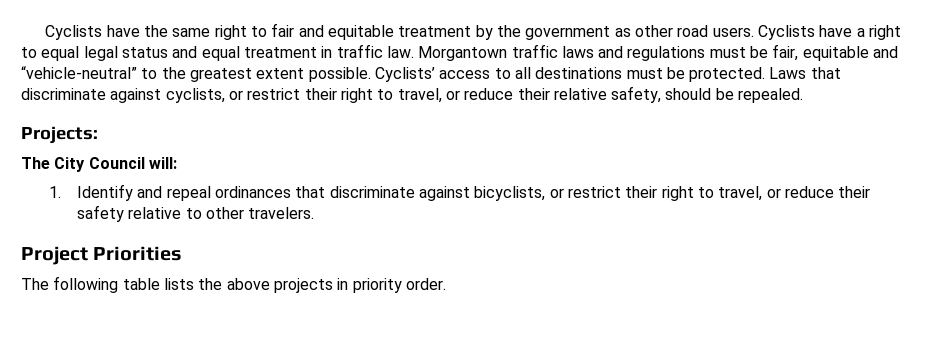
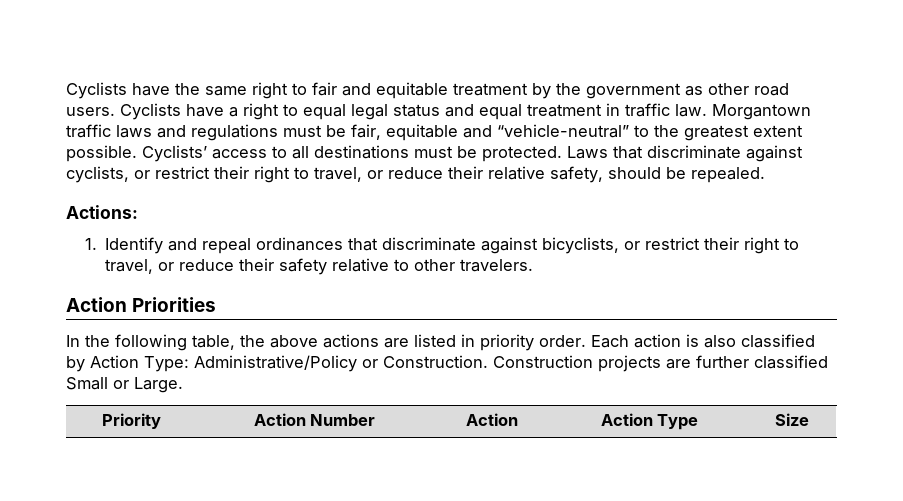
- Projects:
- The City Council will:
+ Actions:
- Project Priorities
+ Action Priorities
- The following table lists the above projects in priority order.
+ In the following table, the above actions are listed in priority order. Each action is also classified by Action Type: Administrative/Policy or Construction. Construction projects are further classified Small or Large.
+ Priority | Action Number | Action | Action Type | Size

